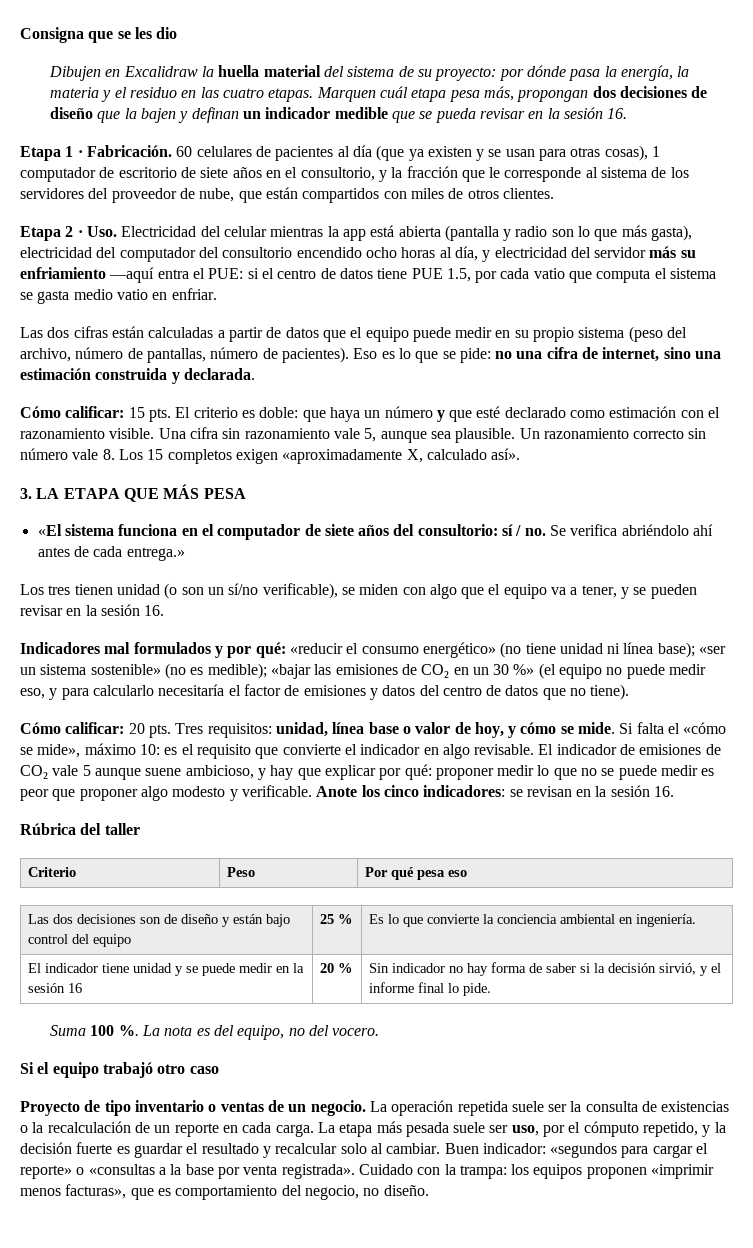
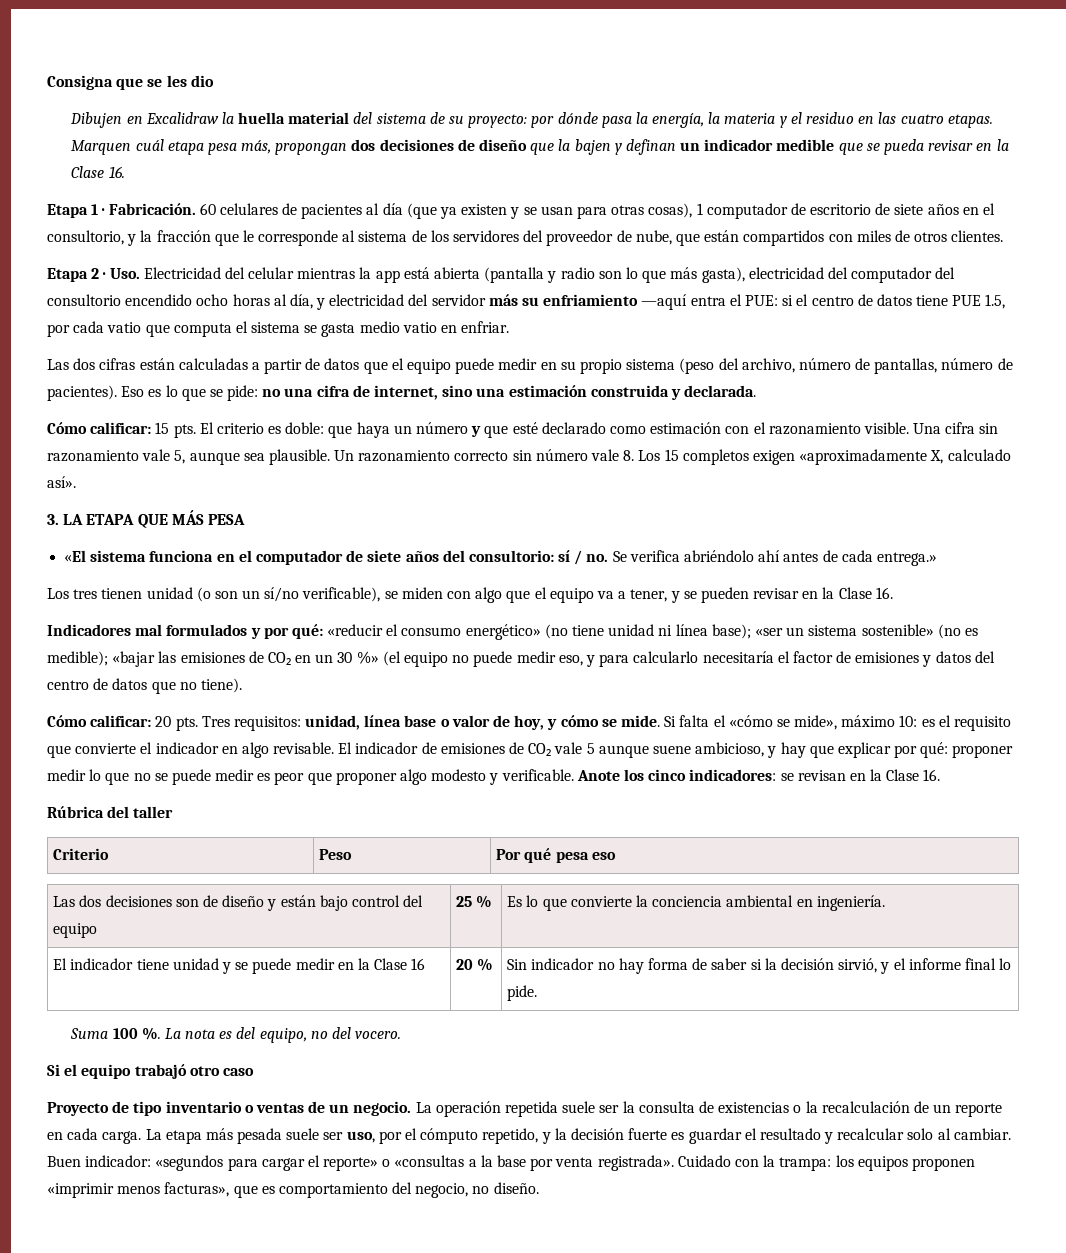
- Marquen cuál etapa pesa más, propongan dos decisiones de diseño que la bajen y definan un indicador medible que se pueda revisar en la sesión 16.
+ Marquen cuál etapa pesa más, propongan dos decisiones de diseño que la bajen y definan un indicador medible que se pueda revisar en la Clase 16.
- Los tres tienen unidad (o son un sí/no verificable), se miden con algo que el equipo va a tener, y se pueden revisar en la sesión 16.
+ Los tres tienen unidad (o son un sí/no verificable), se miden con algo que el equipo va a tener, y se pueden revisar en la Clase 16.
- Anote los cinco indicadores: se revisan en la sesión 16.
+ Anote los cinco indicadores: se revisan en la Clase 16.
- El indicador tiene unidad y se puede medir en la sesión 16 | 20 % | Sin indicador no hay forma de saber si la decisión sirvió, y el informe final lo pide.
+ El indicador tiene unidad y se puede medir en la Clase 16 | 20 % | Sin indicador no hay forma de saber si la decisión sirvió, y el informe final lo pide.

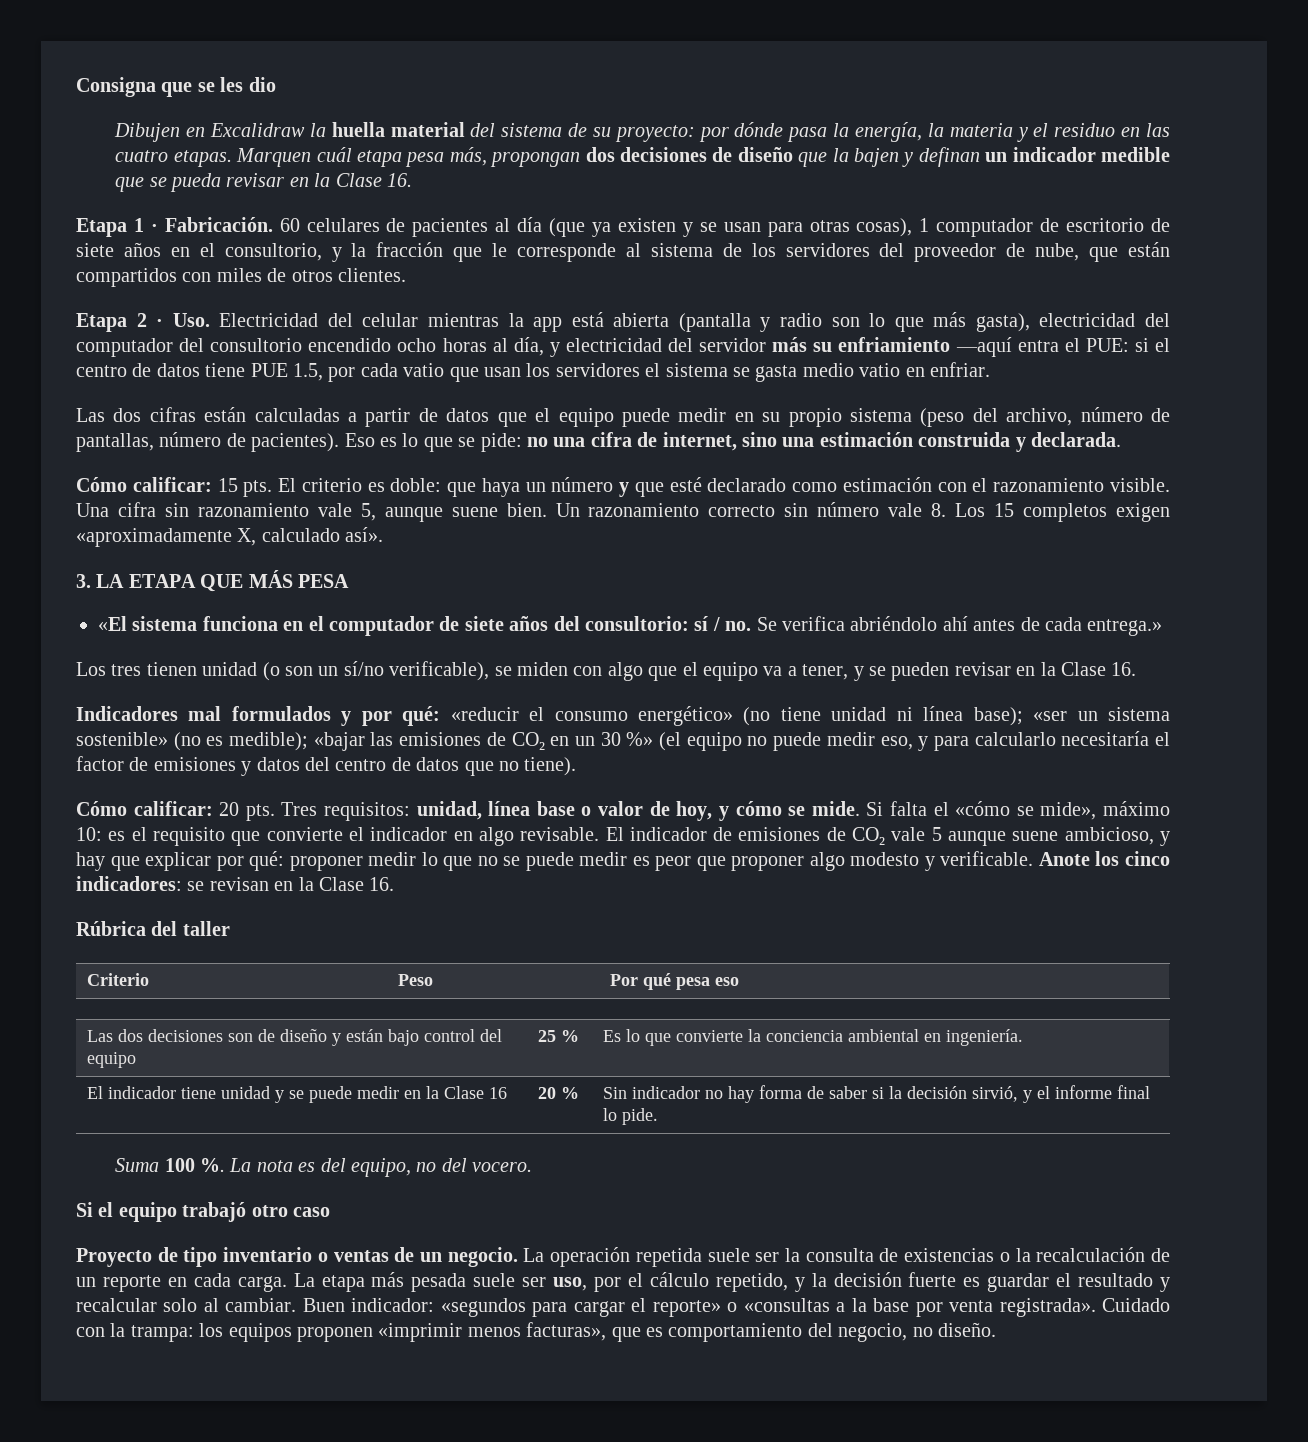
- si el centro de datos tiene PUE 1.5, por cada vatio que computa el sistema se gasta medio vatio en enfriar.
+ si el centro de datos tiene PUE 1.5, por cada vatio que usan los servidores el sistema se gasta medio vatio en enfriar.
- Una cifra sin razonamiento vale 5, aunque sea plausible.
+ Una cifra sin razonamiento vale 5, aunque suene bien.
- La etapa más pesada suele ser uso, por el cómputo repetido, y la decisión fuerte es guardar el resultado y recalcular solo al cambiar.
+ La etapa más pesada suele ser uso, por el cálculo repetido, y la decisión fuerte es guardar el resultado y recalcular solo al cambiar.

